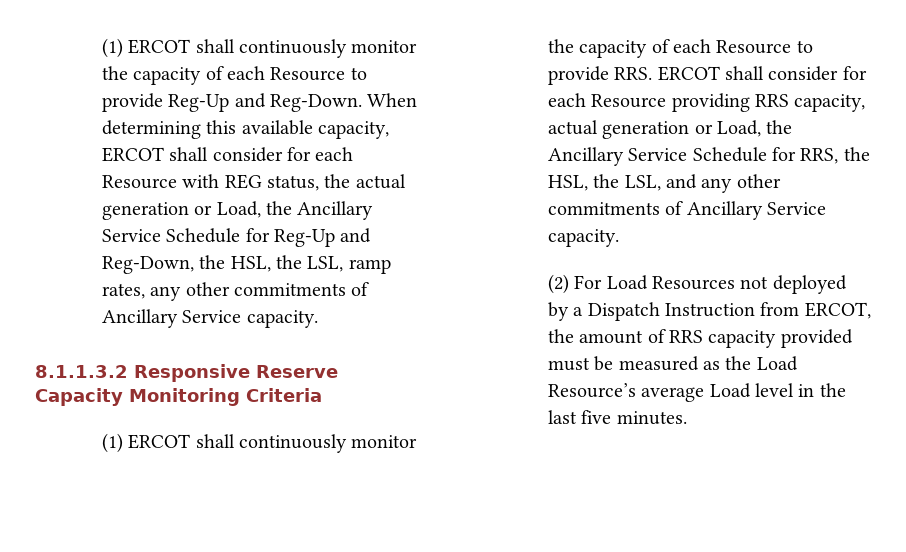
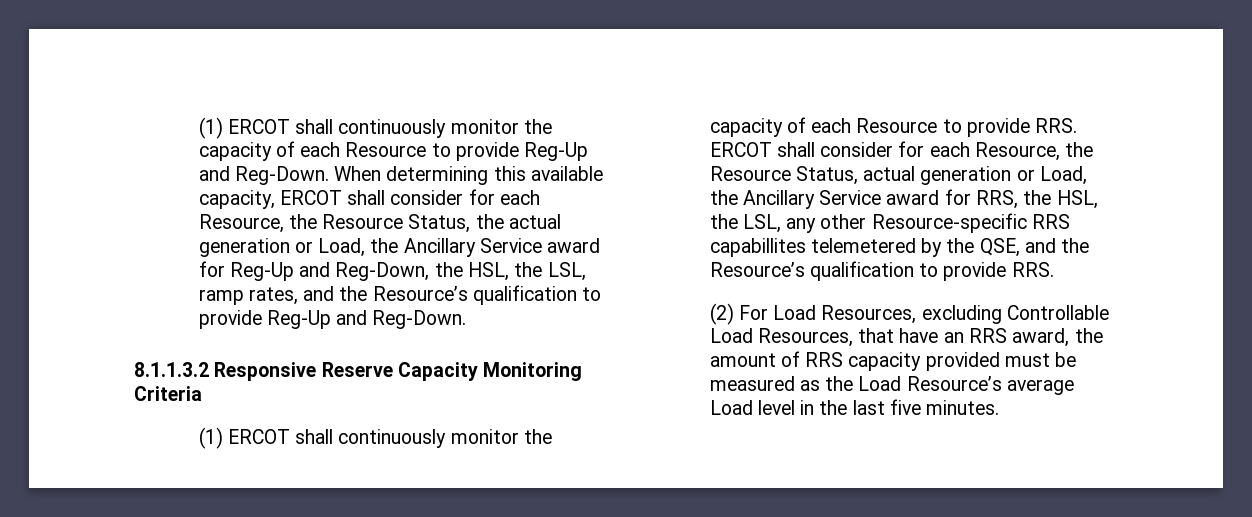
- When determining this available capacity, ERCOT shall consider for each Resource with REG status, the actual generation or Load, the Ancillary Service Schedule for Reg-Up and Reg-Down, the HSL, the LSL, ramp rates, any other commitments of Ancillary Service capacity.
+ When determining this available capacity, ERCOT shall consider for each Resource, the Resource Status, the actual generation or Load, the Ancillary Service award for Reg-Up and Reg-Down, the HSL, the LSL, ramp rates, and the Resource’s qualification to provide Reg-Up and Reg-Down.
- (1) ERCOT shall continuously monitor the capacity of each Resource to provide RRS. ERCOT shall consider for each Resource providing RRS capacity, actual generation or Load, the Ancillary Service Schedule for RRS, the HSL, the LSL, and any other commitments of Ancillary Service capacity.
- (2) For Load Resources not deployed by a Dispatch Instruction from ERCOT, the amount of RRS capacity provided must be measured as the Load Resource’s average Load level in the last five minutes.
+ (1) ERCOT shall continuously monitor the capacity of each Resource to provide RRS. ERCOT shall consider for each Resource, the Resource Status, actual generation or Load, the Ancillary Service award for RRS, the HSL, the LSL, any other Resource-specific RRS capabillites telemetered by the QSE, and the Resource’s qualification to provide RRS.
+ (2) For Load Resources, excluding Controllable Load Resources, that have an RRS award, the amount of RRS capacity provided must be measured as the Load Resource’s average Load level in the last five minutes.

